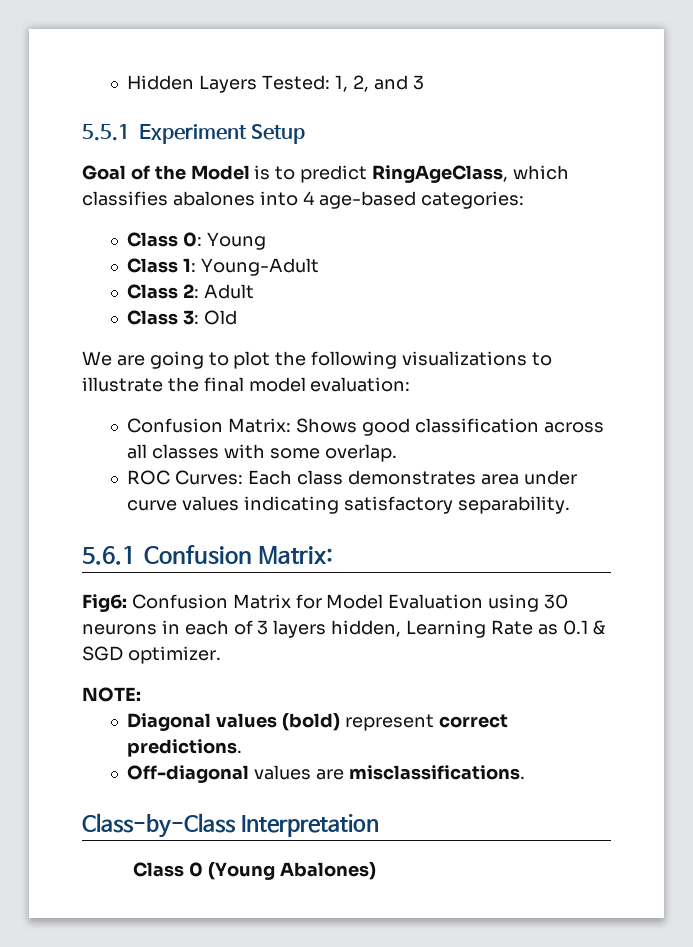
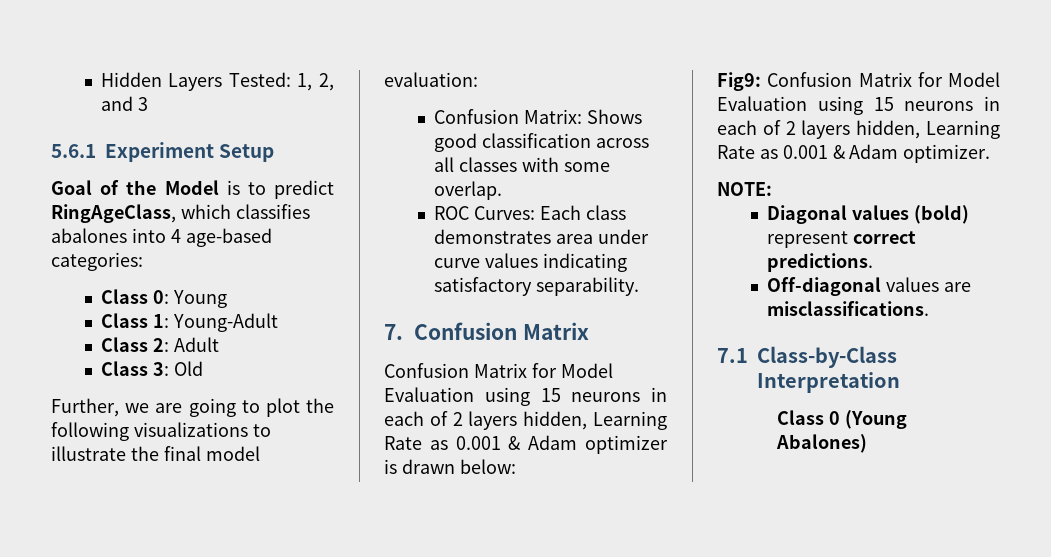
- 5.5.1 Experiment Setup
+ 5.6.1 Experiment Setup
- We are going to plot the following visualizations to illustrate the final model evaluation:
+ Further, we are going to plot the following visualizations to illustrate the final model evaluation:
- 5.6.1 Confusion Matrix:
- Fig6: Confusion Matrix for Model Evaluation using 30 neurons in each of 3 layers hidden, Learning Rate as 0.1 & SGD optimizer.
+ 7. Confusion Matrix
+ Confusion Matrix for Model Evaluation using 15 neurons in each of 2 layers hidden, Learning Rate as 0.001 & Adam optimizer is drawn below:
+ Fig9: Confusion Matrix for Model Evaluation using 15 neurons in each of 2 layers hidden, Learning Rate as 0.001 & Adam optimizer.
- Class-by-Class Interpretation
+ 7.1 Class-by-Class Interpretation

